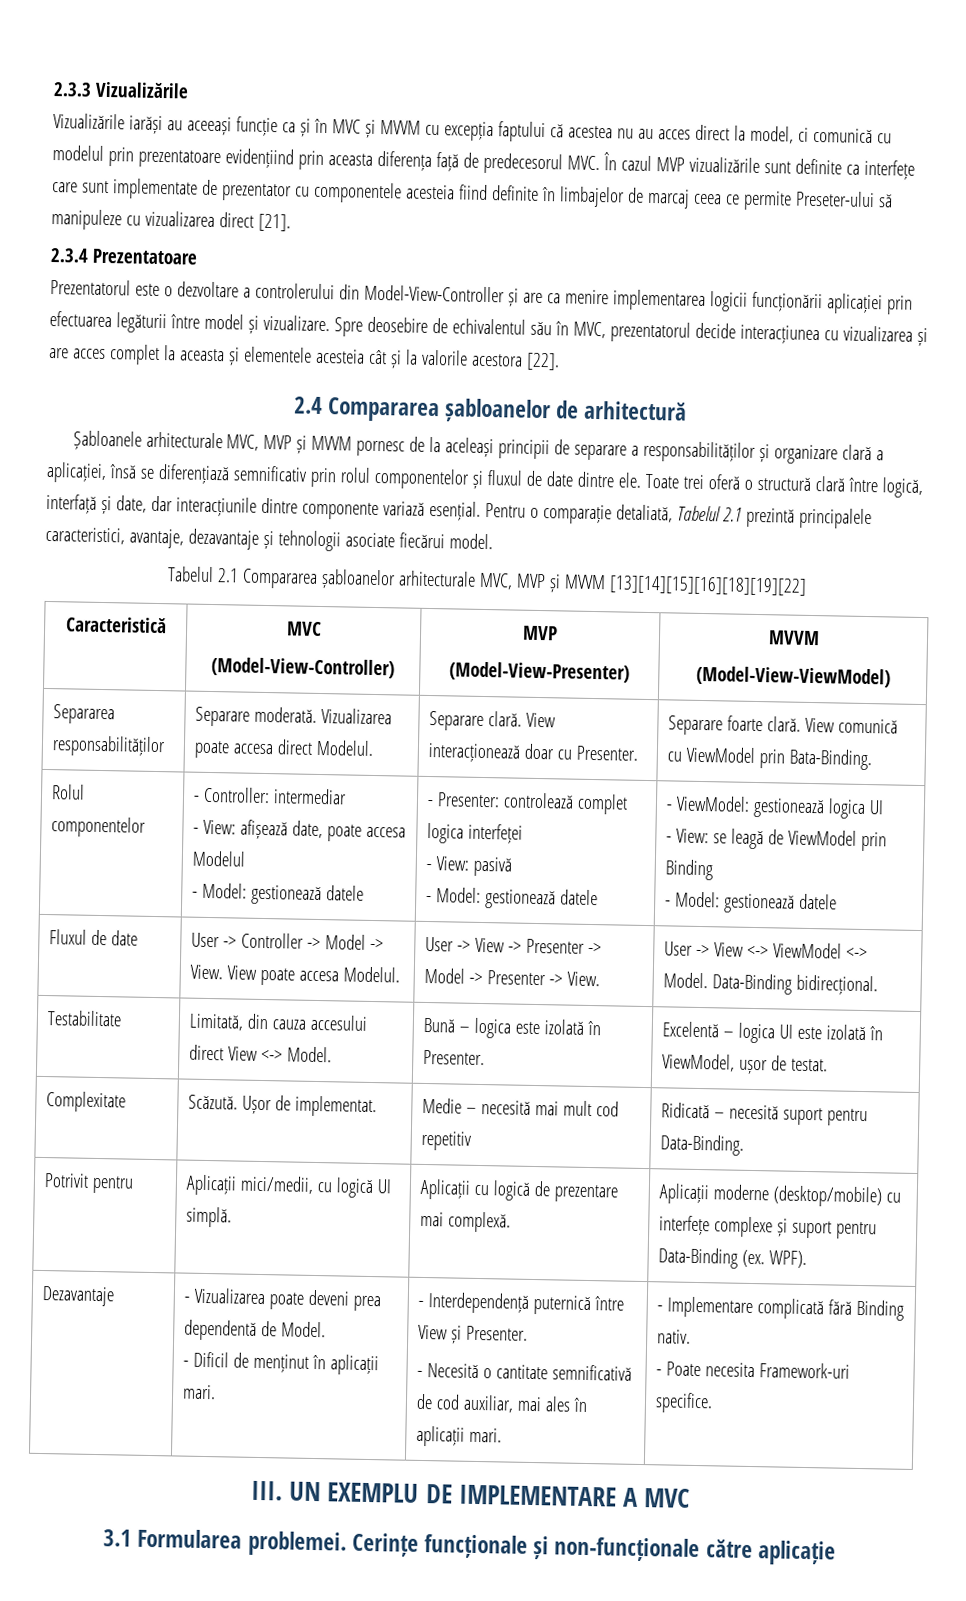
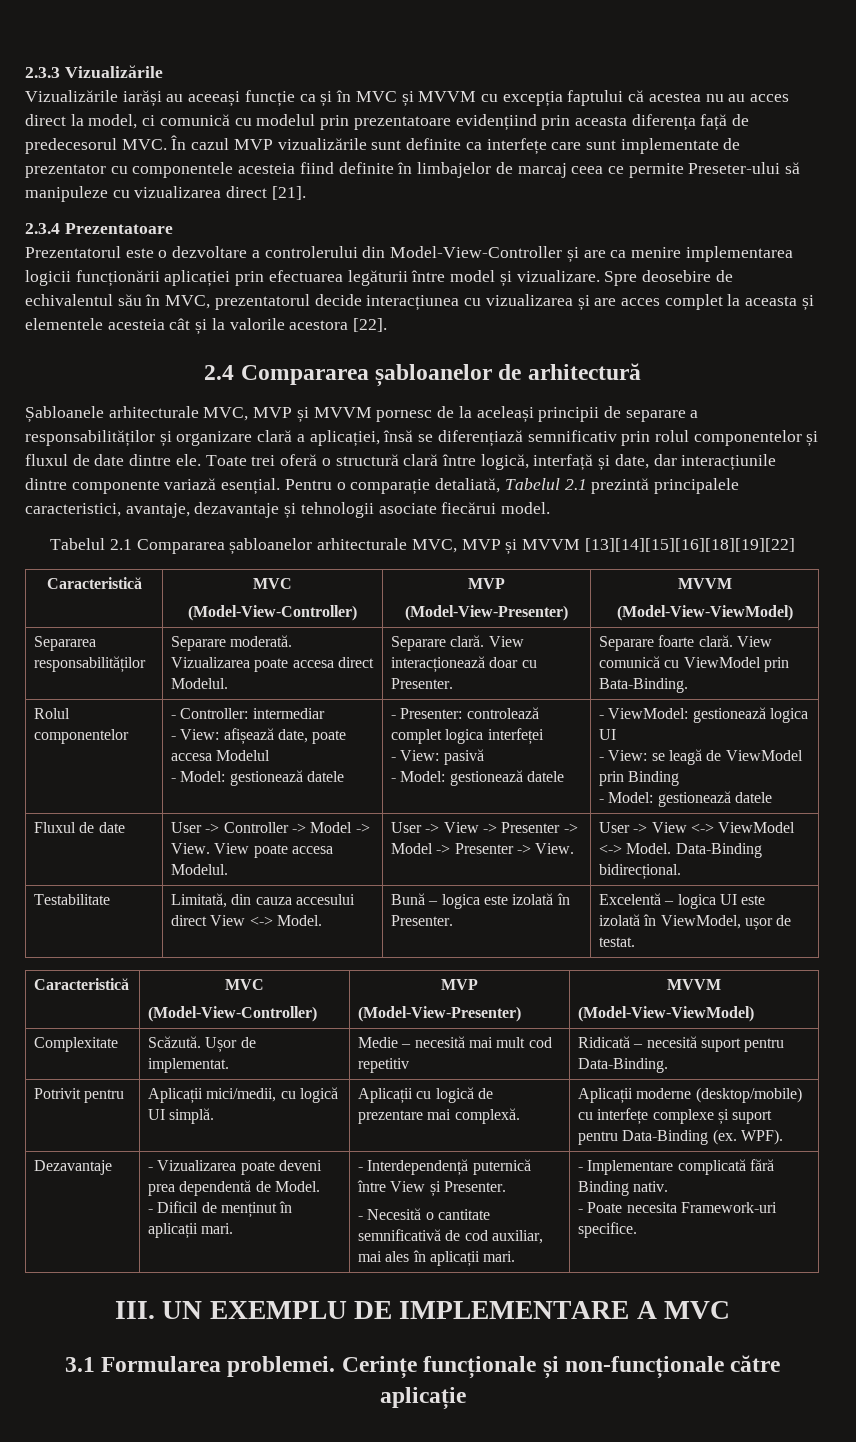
  Testabilitate | Limitată, din cauza accesului direct View <-> Model. | Bună – logica este izolată în Presenter. | Excelentă – logica UI este izolată în ViewModel, ușor de testat.
+ Caracteristică | MVC
+ (Model-View-Controller) | MVP
+ (Model-View-Presenter) | MVVM
+ (Model-View-ViewModel)

